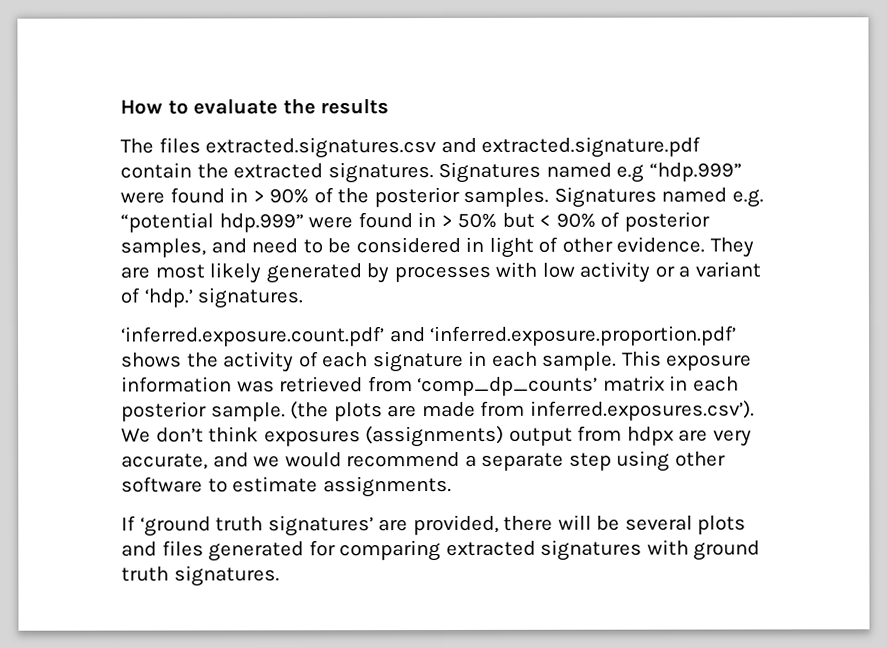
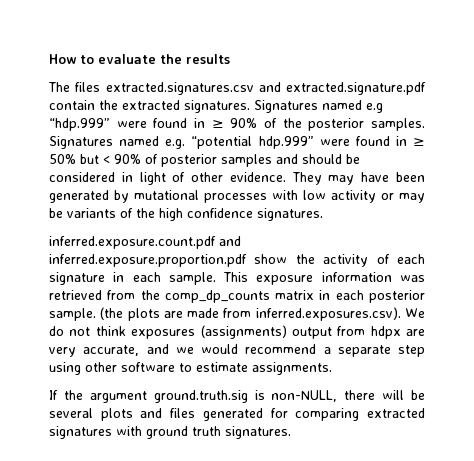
- Signatures named e.g “hdp.999” were found in > 90% of the posterior samples.
+ Signatures named e.g “hdp.999” were found in ≥ 90% of the posterior samples.
- Signatures named e.g. “potential hdp.999” were found in > 50% but < 90% of posterior samples, and need to be considered in light of other evidence.
+ Signatures named e.g. “potential hdp.999” were found in ≥ 50% but < 90% of posterior samples and should be considered in light of other evidence.
- They are most likely generated by processes with low activity or a variant of ‘hdp.’ signatures.
- ‘inferred.exposure.count.pdf’ and ‘inferred.exposure.proportion.pdf’ shows the activity of each signature in each sample.
+ They may have been generated by mutational processes with low activity or may be variants of the high confidence signatures.
+ inferred.exposure.count.pdf and inferred.exposure.proportion.pdf show the activity of each signature in each sample.
- This exposure information was retrieved from ‘comp_dp_counts’ matrix in each posterior sample.
+ This exposure information was retrieved from the comp_dp_counts matrix in each posterior sample.
- (the plots are made from inferred.exposures.csv’). We don’t think exposures (assignments) output from hdpx are very accurate, and we would recommend a separate step using other software to estimate assignments.
+ (the plots are made from inferred.exposures.csv). We do not think exposures (assignments) output from hdpx are very accurate, and we would recommend a separate step using other software to estimate assignments.
- If ‘ground truth signatures’ are provided, there will be several plots and files generated for comparing extracted signatures with ground truth signatures.
+ If the argument ground.truth.sig is non-NULL, there will be several plots and files generated for comparing extracted signatures with ground truth signatures.

